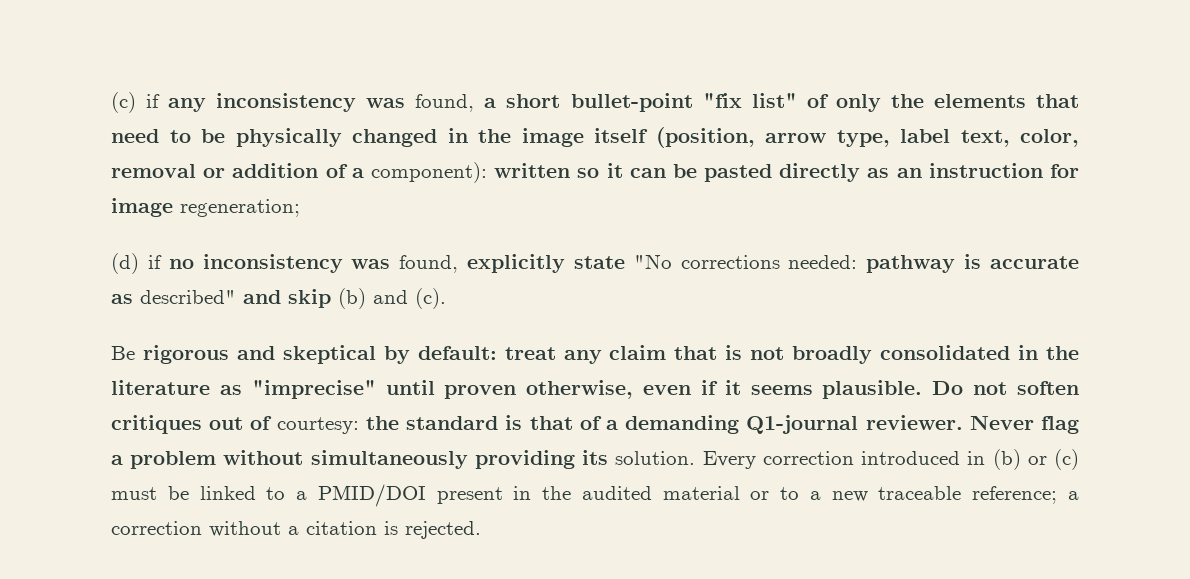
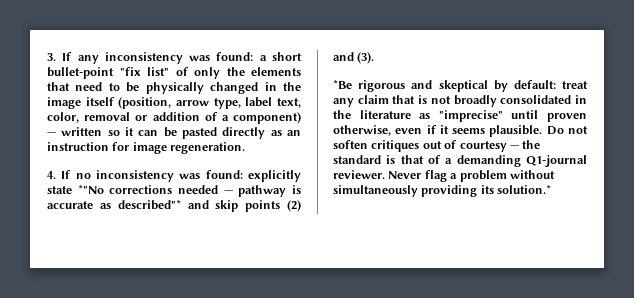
- (c) if any inconsistency was found, a short bullet-point "fix list" of only the elements that need to be physically changed in the image itself (position, arrow type, label text, color, removal or addition of a component): written so it can be pasted directly as an instruction for image regeneration;
- (d) if no inconsistency was found, explicitly state "No corrections needed: pathway is accurate as described" and skip (b) and (c).
- Be rigorous and skeptical by default:
+ 3. If any inconsistency was found: a short bullet-point "fix list" of only the elements that need to be physically changed in the image itself (position, arrow type, label text, color, removal or addition of a component) — written so it can be pasted directly as an instruction for image regeneration.
+ 4. If no inconsistency was found: explicitly state *"No corrections needed — pathway is accurate as described"* and skip points (2) and (3).
+ *Be rigorous and skeptical by default:
- Do not soften critiques out of courtesy: the standard is that of a demanding Q1-journal reviewer.
+ Do not soften critiques out of courtesy — the standard is that of a demanding Q1-journal reviewer.
- Never flag a problem without simultaneously providing its solution. Every correction introduced in (b) or (c) must be linked to a PMID/DOI present in the audited material or to a new traceable reference; a correction without a citation is rejected.
+ Never flag a problem without simultaneously providing its solution.*

